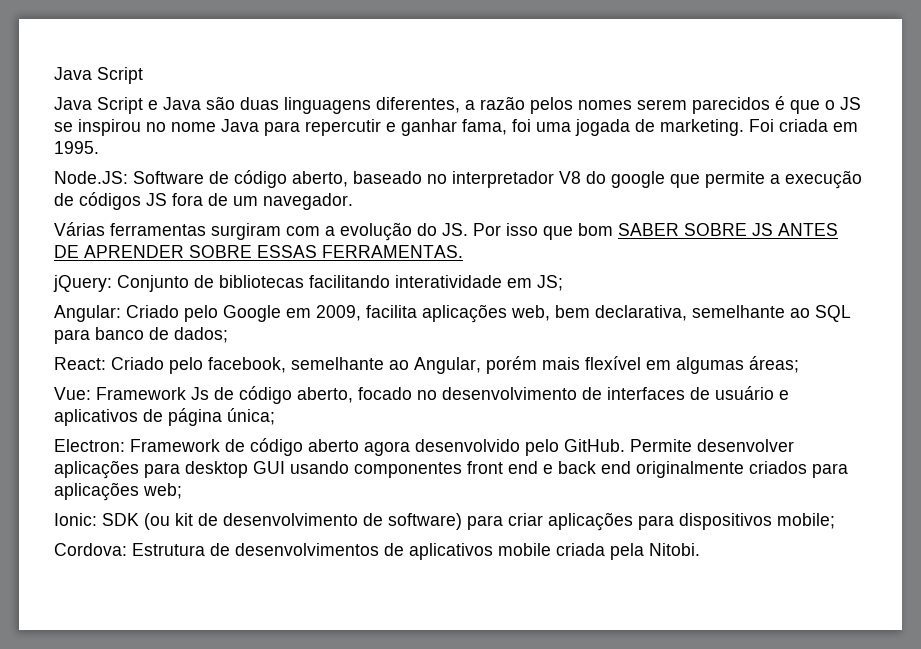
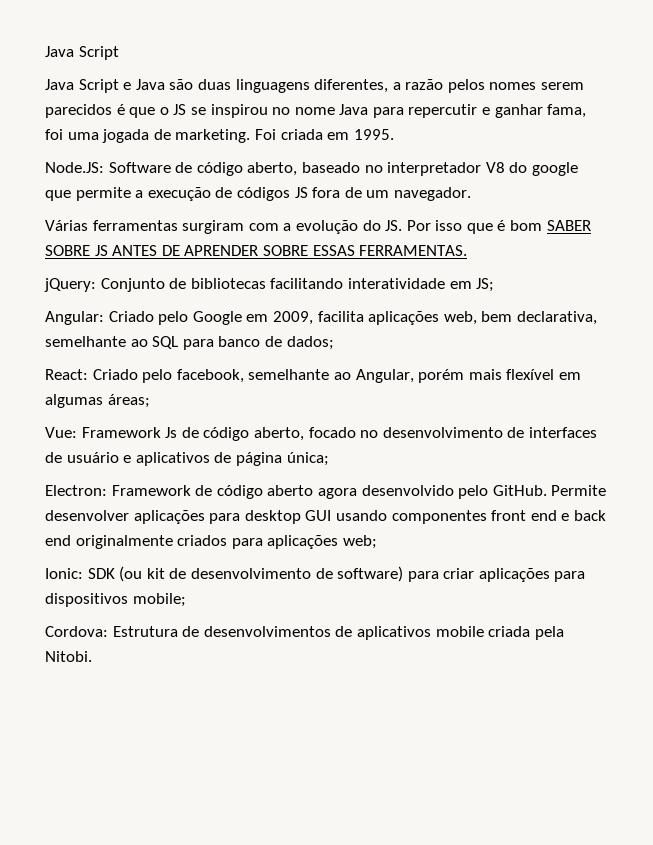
- Várias ferramentas surgiram com a evolução do JS. Por isso que bom SABER SOBRE JS ANTES DE APRENDER SOBRE ESSAS FERRAMENTAS.
+ Várias ferramentas surgiram com a evolução do JS. Por isso que é bom SABER SOBRE JS ANTES DE APRENDER SOBRE ESSAS FERRAMENTAS.

